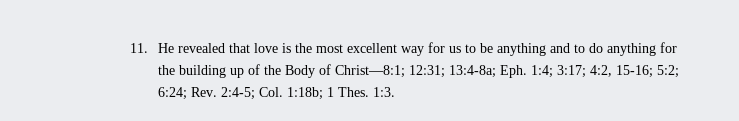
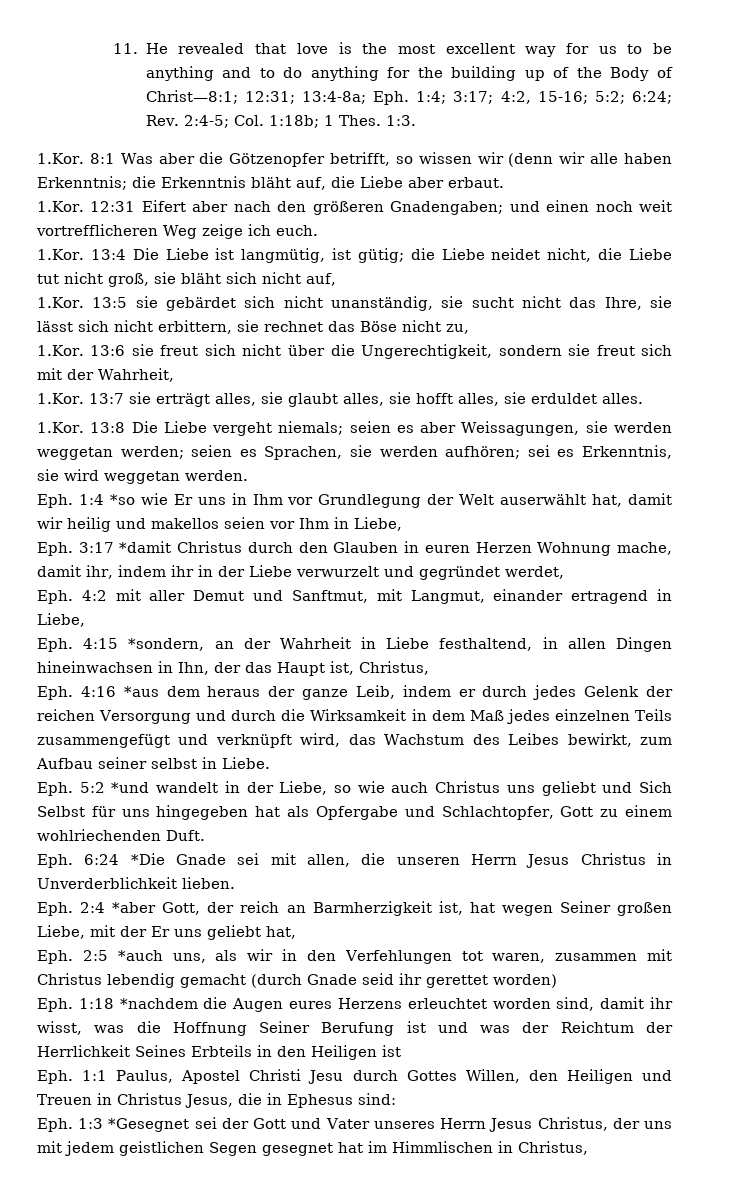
+ 1.Kor. 8:1 Was aber die Götzenopfer betrifft, so wissen wir (denn wir alle haben Erkenntnis; die Erkenntnis bläht auf, die Liebe aber erbaut.
+ 1.Kor. 12:31 Eifert aber nach den größeren Gnadengaben; und einen noch weit vortrefflicheren Weg zeige ich euch.
+ 1.Kor. 13:4 Die Liebe ist langmütig, ist gütig; die Liebe neidet nicht, die Liebe tut nicht groß, sie bläht sich nicht auf,
+ 1.Kor. 13:5 sie gebärdet sich nicht unanständig, sie sucht nicht das Ihre, sie lässt sich nicht erbittern, sie rechnet das Böse nicht zu,
+ 1.Kor. 13:6 sie freut sich nicht über die Ungerechtigkeit, sondern sie freut sich mit der Wahrheit,
+ 1.Kor. 13:7 sie erträgt alles, sie glaubt alles, sie hofft alles, sie erduldet alles.
+ 1.Kor. 13:8 Die Liebe vergeht niemals; seien es aber Weissagungen, sie werden weggetan werden; seien es Sprachen, sie werden aufhören; sei es Erkenntnis, sie wird weggetan werden.
+ Eph. 1:4 *so wie Er uns in Ihm vor Grundlegung der Welt auserwählt hat, damit wir heilig und makellos seien vor Ihm in Liebe,
+ Eph. 3:17 *damit Christus durch den Glauben in euren Herzen Wohnung mache, damit ihr, indem ihr in der Liebe verwurzelt und gegründet werdet,
+ Eph. 4:2 mit aller Demut und Sanftmut, mit Langmut, einander ertragend in Liebe,
+ Eph. 4:15 *sondern, an der Wahrheit in Liebe festhaltend, in allen Dingen hineinwachsen in Ihn, der das Haupt ist, Christus,
+ Eph. 4:16 *aus dem heraus der ganze Leib, indem er durch jedes Gelenk der reichen Versorgung und durch die Wirksamkeit in dem Maß jedes einzelnen Teils zusammengefügt und verknüpft wird, das Wachstum des Leibes bewirkt, zum Aufbau seiner selbst in Liebe.
+ Eph. 5:2 *und wandelt in der Liebe, so wie auch Christus uns geliebt und Sich Selbst für uns hingegeben hat als Opfergabe und Schlachtopfer, Gott zu einem wohlriechenden Duft.
+ Eph. 6:24 *Die Gnade sei mit allen, die unseren Herrn Jesus Christus in Unverderblichkeit lieben.
+ Eph. 2:4 *aber Gott, der reich an Barmherzigkeit ist, hat wegen Seiner großen Liebe, mit der Er uns geliebt hat,
+ Eph. 2:5 *auch uns, als wir in den Verfehlungen tot waren, zusammen mit Christus lebendig gemacht (durch Gnade seid ihr gerettet worden)
+ Eph. 1:18 *nachdem die Augen eures Herzens erleuchtet worden sind, damit ihr wisst, was die Hoffnung Seiner Berufung ist und was der Reichtum der Herrlichkeit Seines Erbteils in den Heiligen ist
+ Eph. 1:1 Paulus, Apostel Christi Jesu durch Gottes Willen, den Heiligen und Treuen in Christus Jesus, die in Ephesus sind:
+ Eph. 1:3 *Gesegnet sei der Gott und Vater unseres Herrn Jesus Christus, der uns mit jedem geistlichen Segen gesegnet hat im Himmlischen in Christus,

